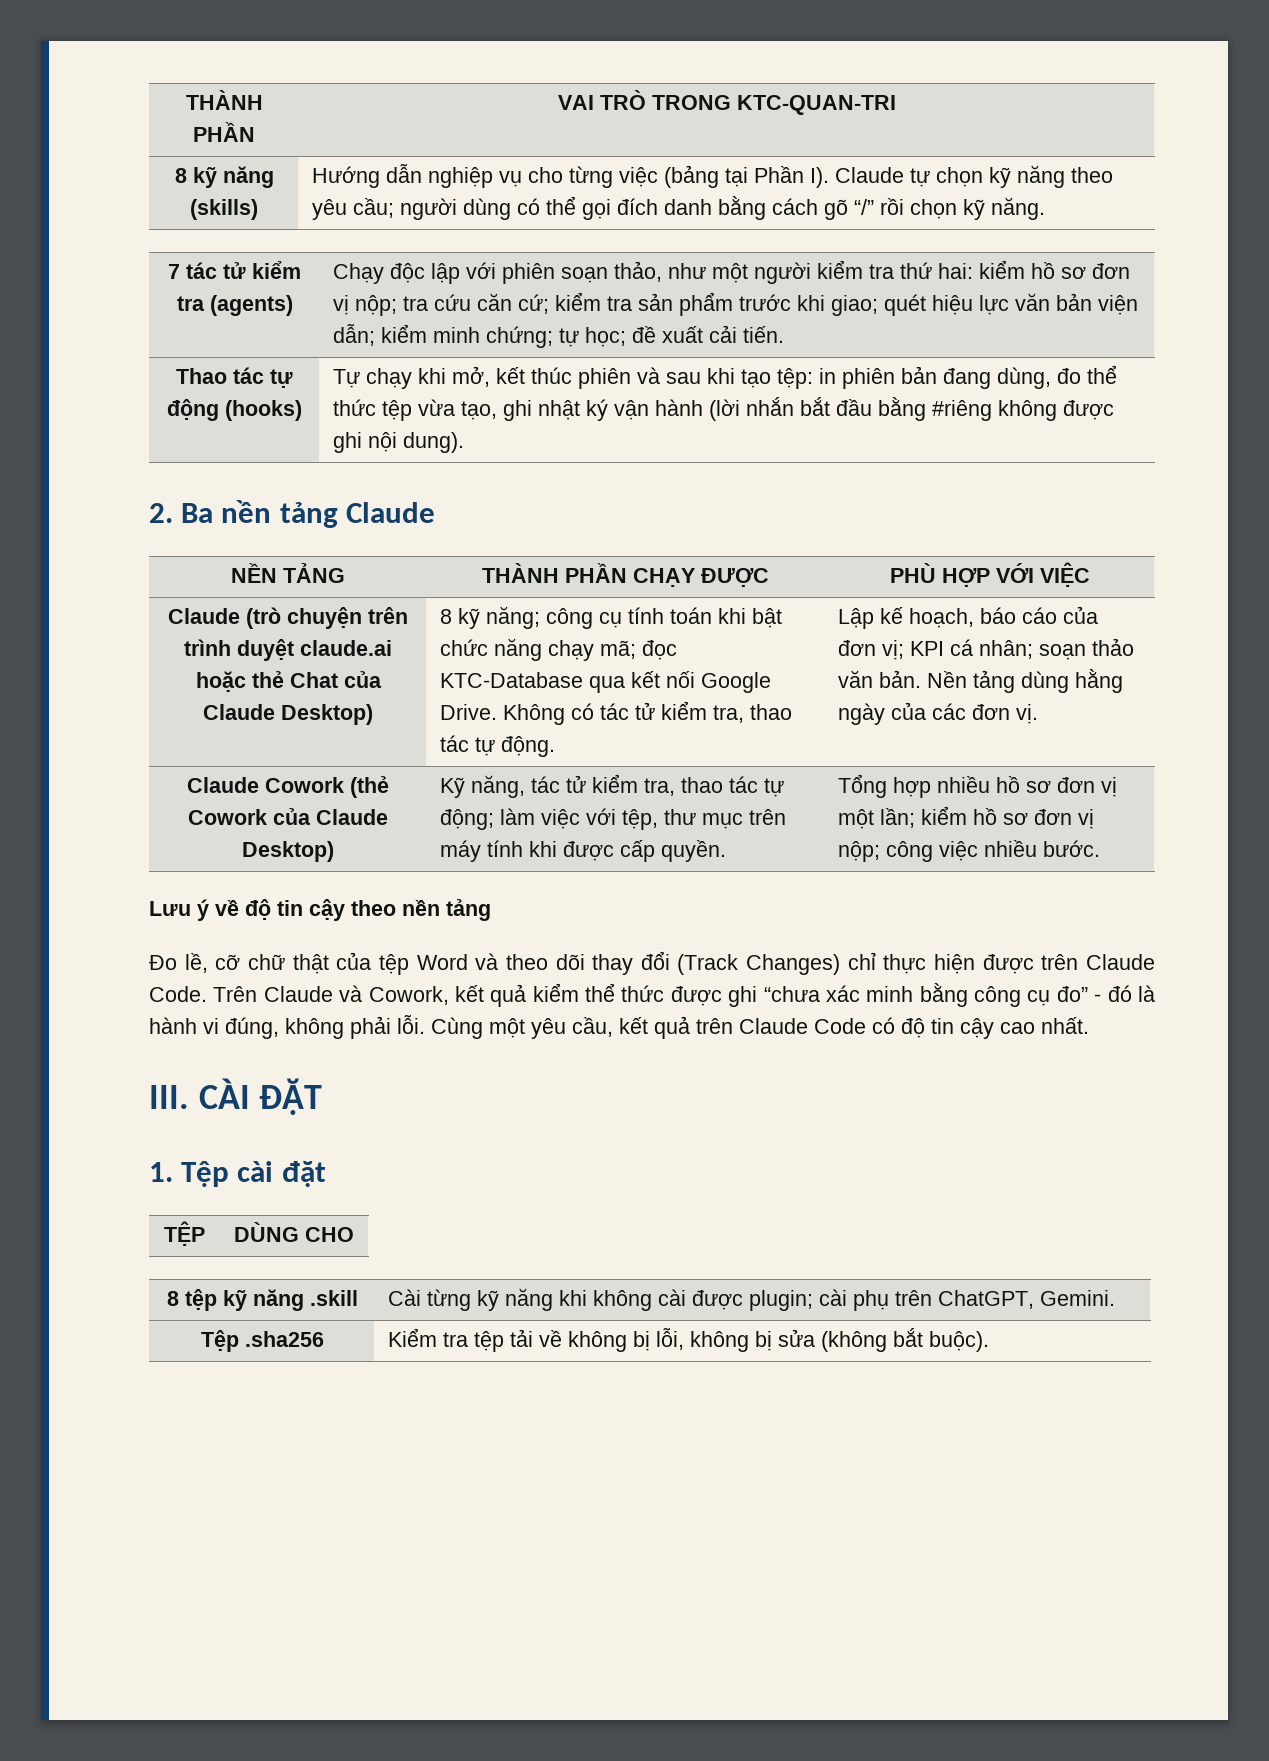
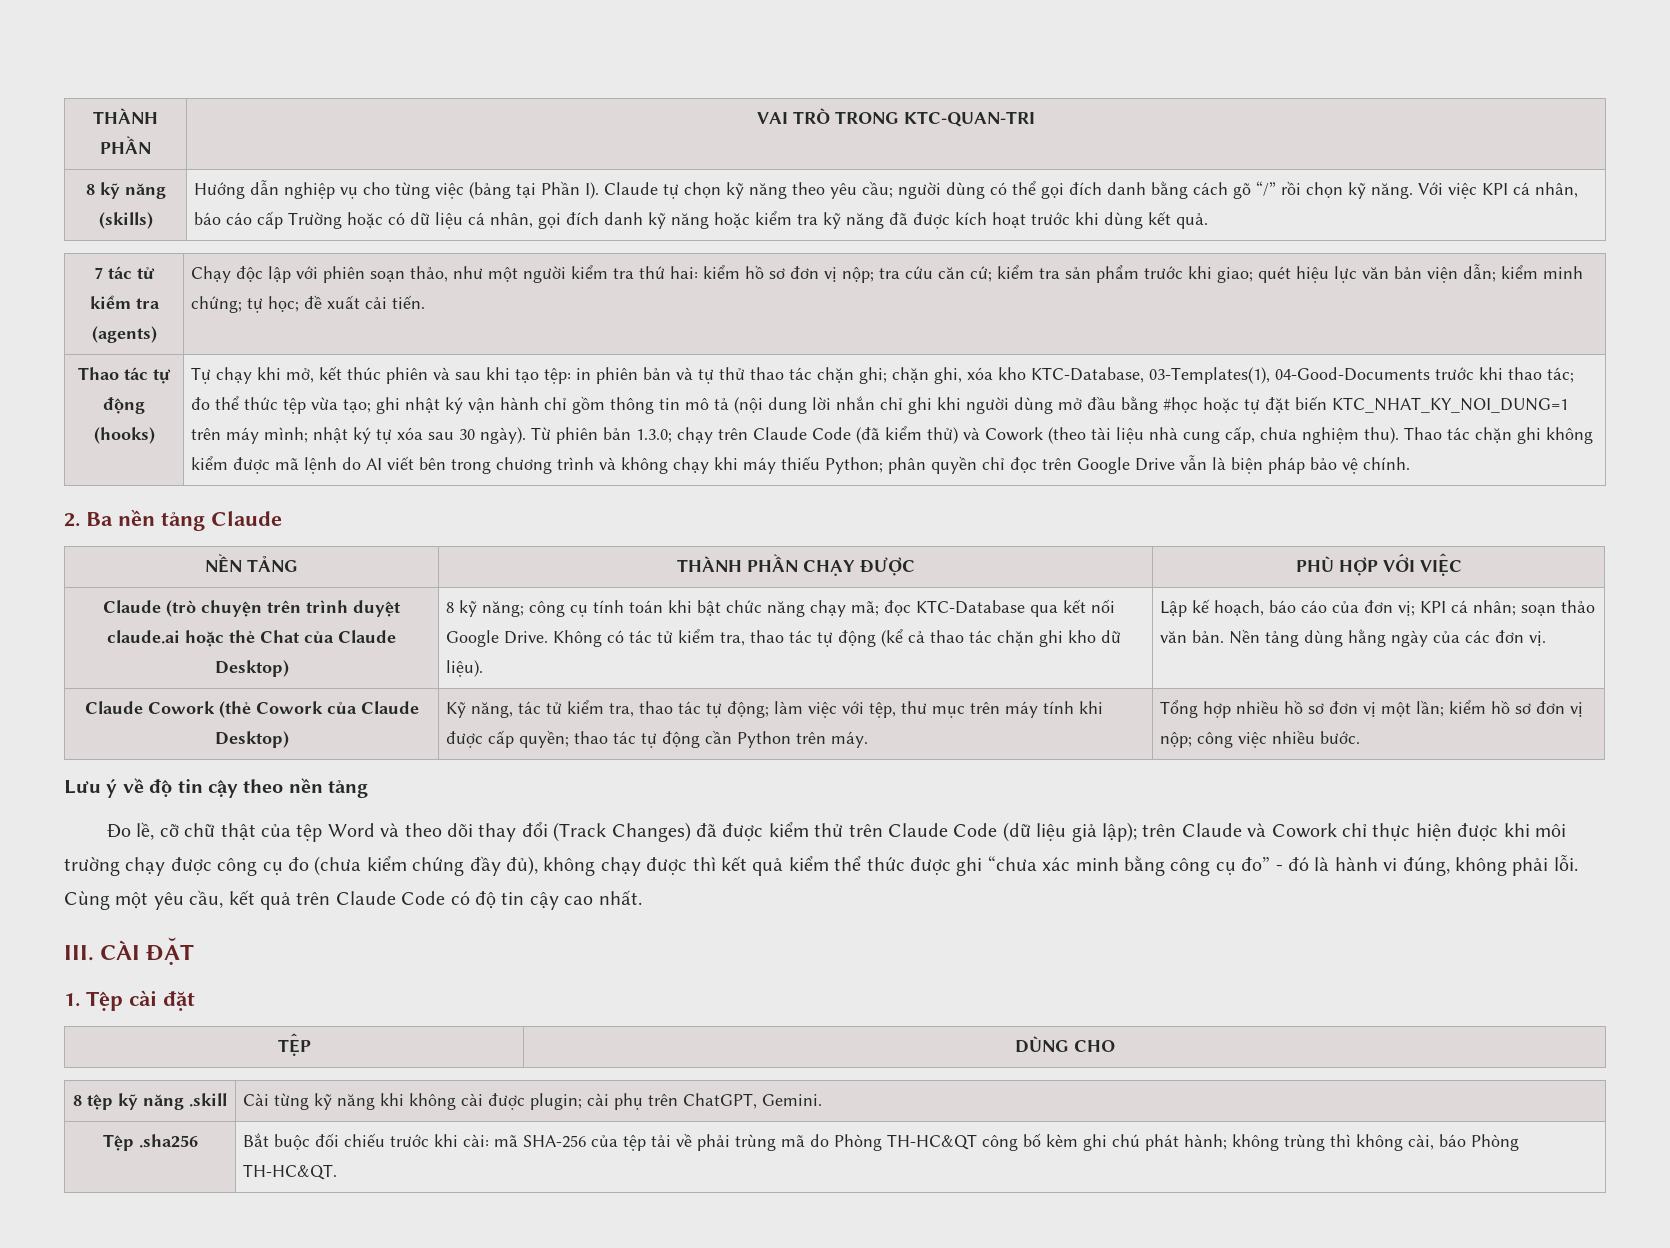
+ Với việc KPI cá nhân, báo cáo cấp Trường hoặc có dữ liệu cá nhân, gọi đích danh kỹ năng hoặc kiểm tra kỹ năng đã được kích hoạt trước khi dùng kết quả.
- Tự chạy khi mở, kết thúc phiên và sau khi tạo tệp: in phiên bản đang dùng, đo thể thức tệp vừa tạo, ghi nhật ký vận hành (lời nhắn bắt đầu bằng #riêng không được ghi nội dung).
+ Tự chạy khi mở, kết thúc phiên và sau khi tạo tệp: in phiên bản và tự thử thao tác chặn ghi; chặn ghi, xóa kho KTC-Database, 03-Templates(1), 04-Good-Documents trước khi thao tác; đo thể thức tệp vừa tạo; ghi nhật ký vận hành chỉ gồm thông tin mô tả (nội dung lời nhắn chỉ ghi khi người dùng mở đầu bằng #học hoặc tự đặt biến KTC_NHAT_KY_NOI_DUNG=1 trên máy mình; nhật ký tự xóa sau 30 ngày). Từ phiên bản 1.3.0; chạy trên Claude Code (đã kiểm thử) và Cowork (theo tài liệu nhà cung cấp, chưa nghiệm thu). Thao tác chặn ghi không kiểm được mã lệnh do AI viết bên trong chương trình và không chạy khi máy thiếu Python; phân quyền chỉ đọc trên Google Drive vẫn là biện pháp bảo vệ chính.
- Không có tác tử kiểm tra, thao tác tự động.
+ Không có tác tử kiểm tra, thao tác tự động (kể cả thao tác chặn ghi kho dữ liệu).
- Kỹ năng, tác tử kiểm tra, thao tác tự động; làm việc với tệp, thư mục trên máy tính khi được cấp quyền.
+ Kỹ năng, tác tử kiểm tra, thao tác tự động; làm việc với tệp, thư mục trên máy tính khi được cấp quyền; thao tác tự động cần Python trên máy.
- Đo lề, cỡ chữ thật của tệp Word và theo dõi thay đổi (Track Changes) chỉ thực hiện được trên Claude Code. Trên Claude và Cowork, kết quả kiểm thể thức được ghi “chưa xác minh bằng công cụ đo” - đó là hành vi đúng, không phải lỗi.
+ Đo lề, cỡ chữ thật của tệp Word và theo dõi thay đổi (Track Changes) đã được kiểm thử trên Claude Code (dữ liệu giả lập); trên Claude và Cowork chỉ thực hiện được khi môi trường chạy được công cụ đo (chưa kiểm chứng đầy đủ), không chạy được thì kết quả kiểm thể thức được ghi “chưa xác minh bằng công cụ đo” - đó là hành vi đúng, không phải lỗi.
- Tệp .sha256 | Kiểm tra tệp tải về không bị lỗi, không bị sửa (không bắt buộc).
+ Tệp .sha256 | Bắt buộc đối chiếu trước khi cài: mã SHA-256 của tệp tải về phải trùng mã do Phòng TH-HC&QT công bố kèm ghi chú phát hành; không trùng thì không cài, báo Phòng TH-HC&QT.

